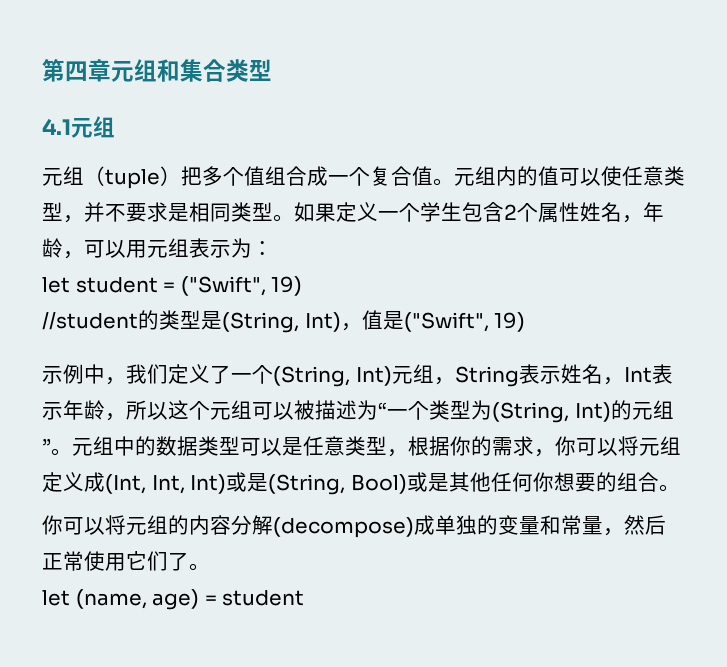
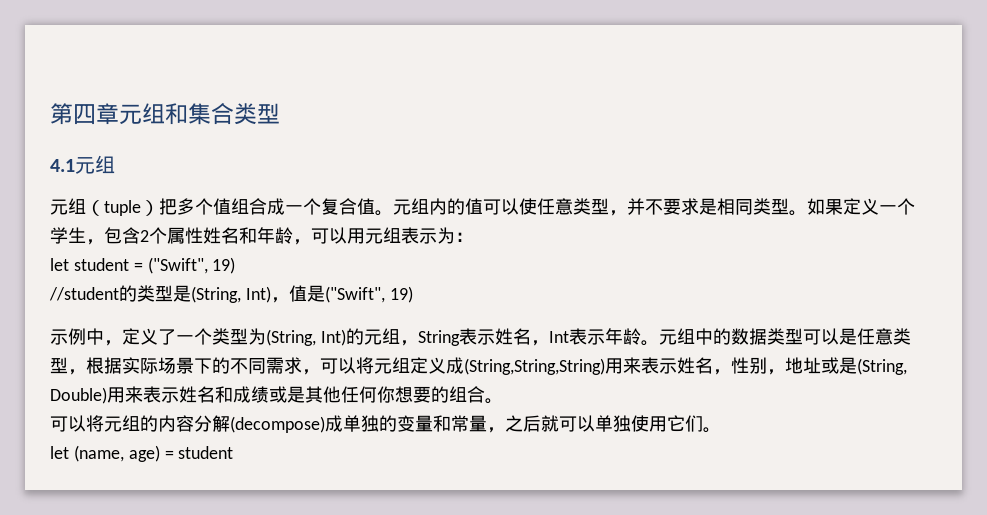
- 如果定义一个学生包含2个属性姓名，年龄，可以用元组表示为：
+ 如果定义一个学生，包含2个属性姓名和年龄，可以用元组表示为：
- 示例中，我们定义了一个(String, Int)元组，String表示姓名，Int表示年龄，所以这个元组可以被描述为“一个类型为(String, Int)的元组”。
+ 示例中，定义了一个类型为(String, Int)的元组，String表示姓名，Int表示年龄。
- 元组中的数据类型可以是任意类型，根据你的需求，你可以将元组定义成(Int, Int, Int)或是(String, Bool)或是其他任何你想要的组合。
+ 元组中的数据类型可以是任意类型，根据实际场景下的不同需求，可以将元组定义成(String,String,String)用来表示姓名，性别，地址或是(String, Double)用来表示姓名和成绩或是其他任何你想要的组合。
- 你可以将元组的内容分解(decompose)成单独的变量和常量，然后正常使用它们了。
+ 可以将元组的内容分解(decompose)成单独的变量和常量，之后就可以单独使用它们。

